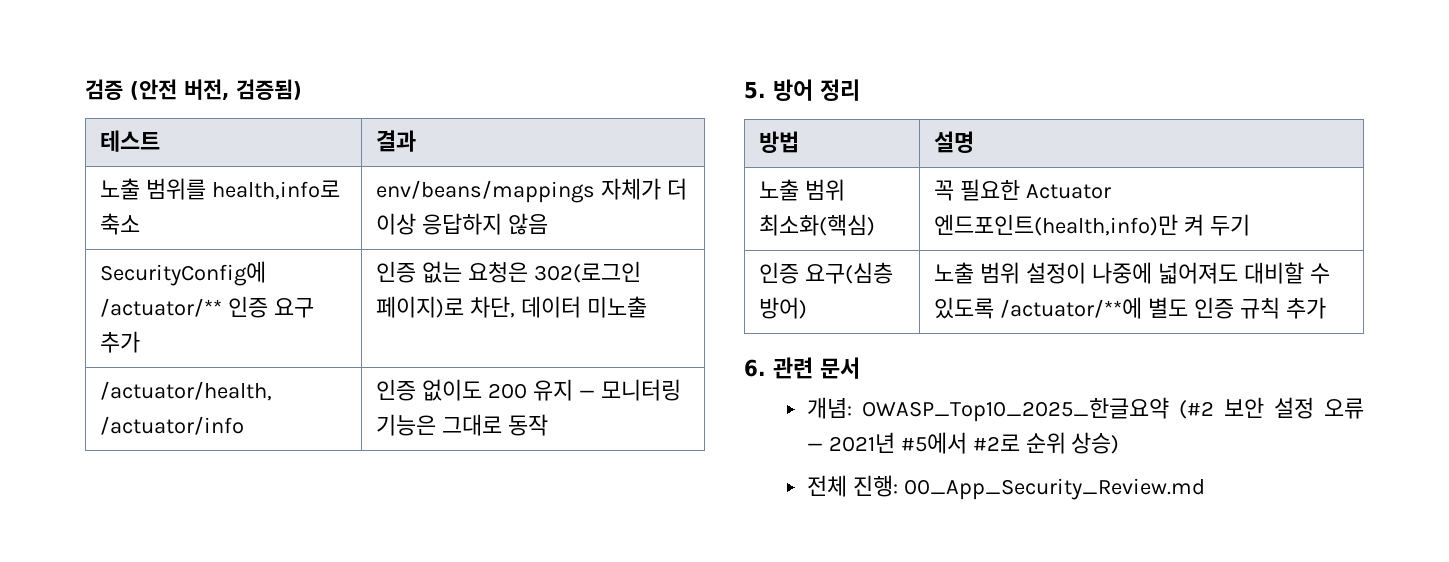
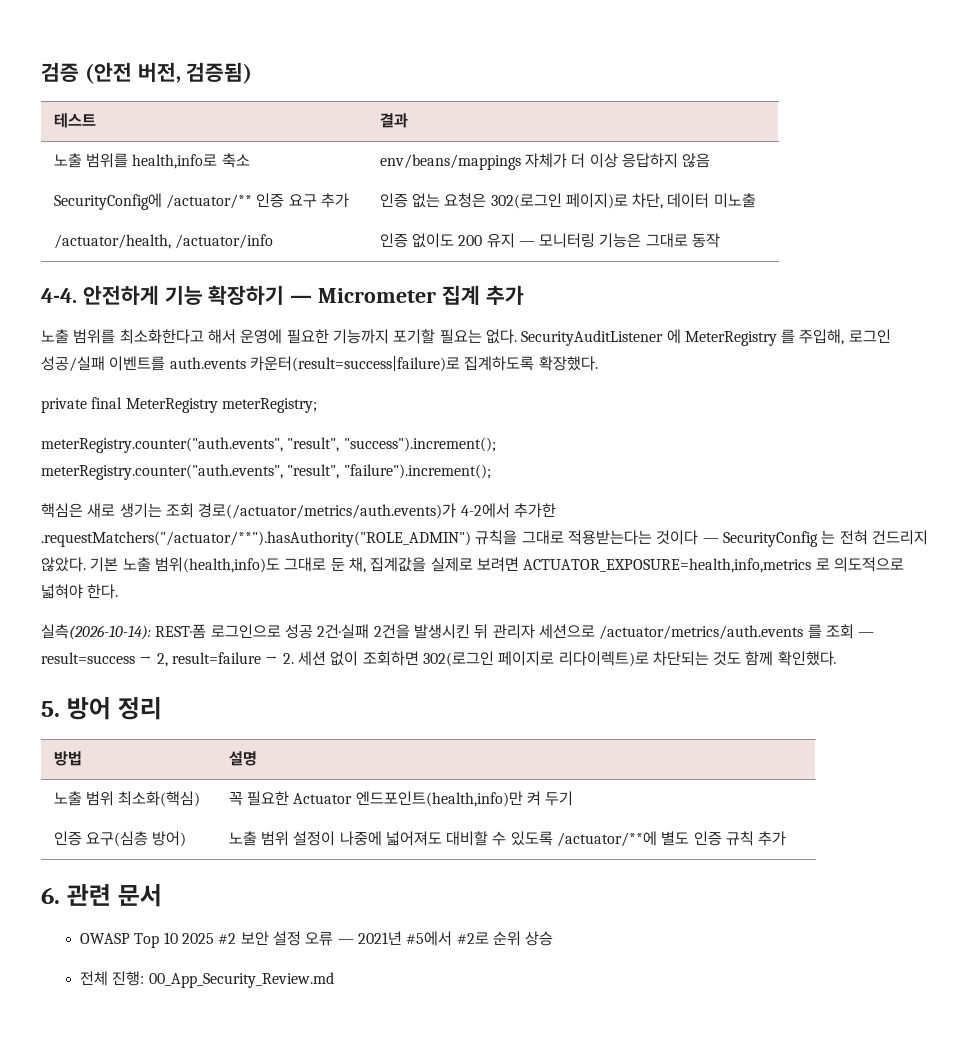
+ 4-4. 안전하게 기능 확장하기 — Micrometer 집계 추가
+ 노출 범위를 최소화한다고 해서 운영에 필요한 기능까지 포기할 필요는 없다. SecurityAuditListener 에 MeterRegistry 를 주입해, 로그인 성공/실패 이벤트를 auth.events 카운터(result=success|failure)로 집계하도록 확장했다.
+ private final MeterRegistry meterRegistry;
+ meterRegistry.counter("auth.events", "result", "success").increment();
+ meterRegistry.counter("auth.events", "result", "failure").increment();
+ 핵심은 새로 생기는 조회 경로(/actuator/metrics/auth.events)가 4-2에서 추가한 .requestMatchers("/actuator/**").hasAuthority("ROLE_ADMIN") 규칙을 그대로 적용받는다는 것이다 — SecurityConfig 는 전혀 건드리지 않았다. 기본 노출 범위(health,info)도 그대로 둔 채, 집계값을 실제로 보려면 ACTUATOR_EXPOSURE=health,info,metrics 로 의도적으로 넓혀야 한다.
+ 실측(2026-10-14): REST·폼 로그인으로 성공 2건·실패 2건을 발생시킨 뒤 관리자 세션으로 /actuator/metrics/auth.events 를 조회 — result=success → 2, result=failure → 2. 세션 없이 조회하면 302(로그인 페이지로 리다이렉트)로 차단되는 것도 함께 확인했다.
- 개념: OWASP_Top10_2025_한글요약 (#2 보안 설정 오류 — 2021년 #5에서 #2로 순위 상승)
+ OWASP Top 10 2025 #2 보안 설정 오류 — 2021년 #5에서 #2로 순위 상승

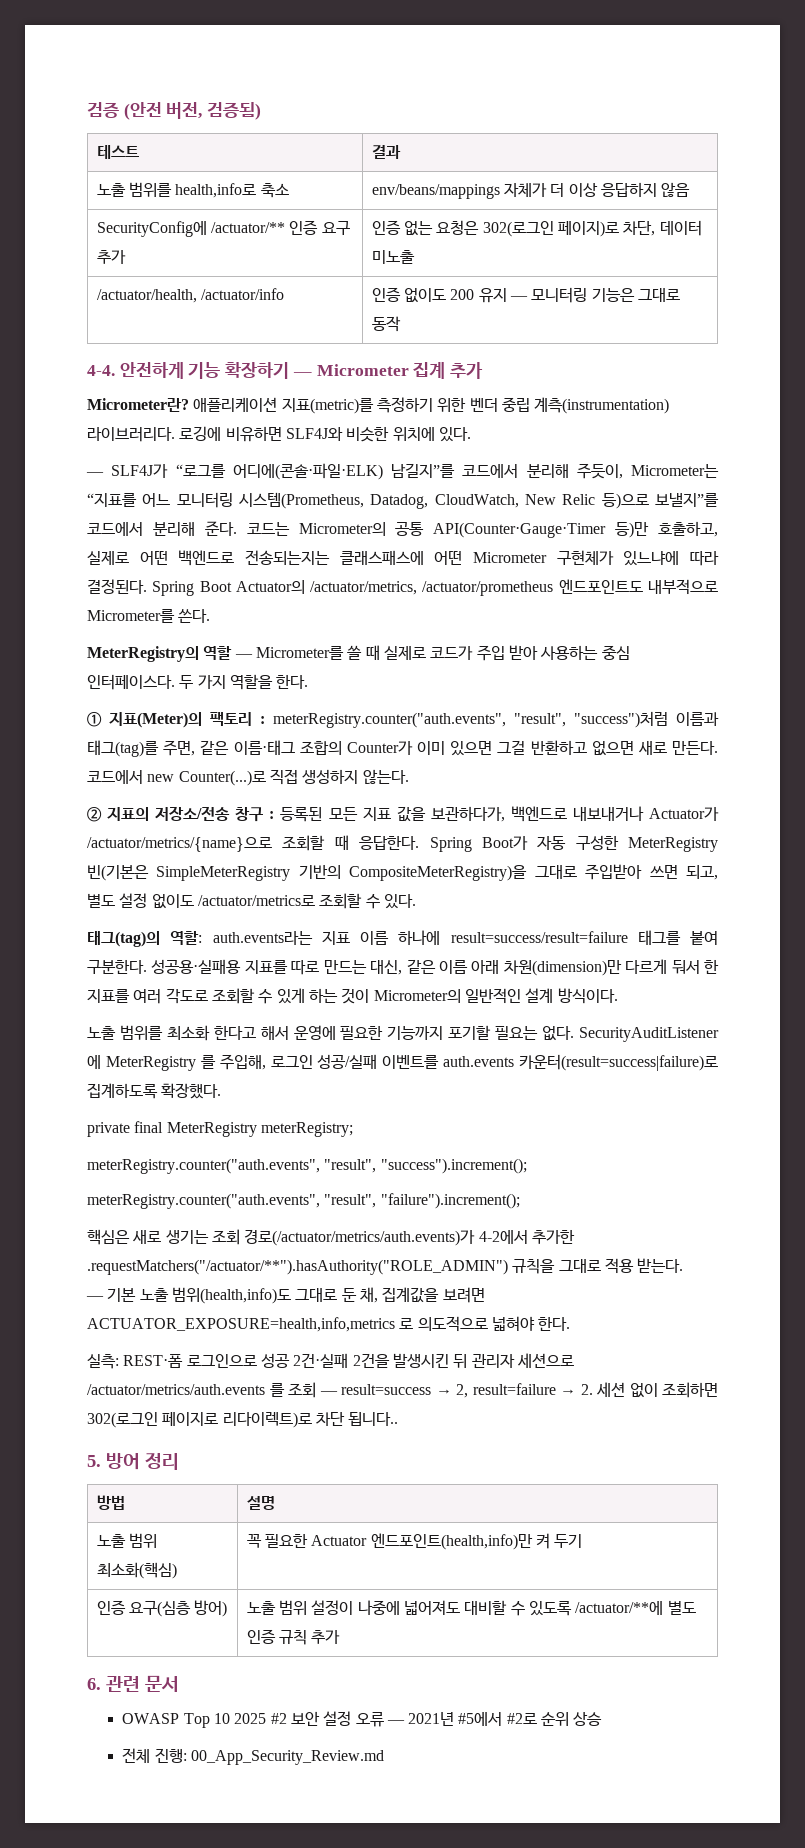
- 노출 범위를 최소화한다고 해서 운영에 필요한 기능까지 포기할 필요는 없다.
+ Micrometer란? 애플리케이션 지표(metric)를 측정하기 위한 벤더 중립 계측(instrumentation) 라이브러리다. 로깅에 비유하면 SLF4J와 비슷한 위치에 있다.
+ — SLF4J가 “로그를 어디에(콘솔·파일·ELK) 남길지”를 코드에서 분리해 주듯이, Micrometer는 “지표를 어느 모니터링 시스템(Prometheus, Datadog, CloudWatch, New Relic 등)으로 보낼지”를 코드에서 분리해 준다. 코드는 Micrometer의 공통 API(Counter·Gauge·Timer 등)만 호출하고, 실제로 어떤 백엔드로 전송되는지는 클래스패스에 어떤 Micrometer 구현체가 있느냐에 따라 결정된다. Spring Boot Actuator의 /actuator/metrics, /actuator/prometheus 엔드포인트도 내부적으로 Micrometer를 쓴다.
+ MeterRegistry의 역할 — Micrometer를 쓸 때 실제로 코드가 주입 받아 사용하는 중심 인터페이스다. 두 가지 역할을 한다.
+ ① 지표(Meter)의 팩토리 : meterRegistry.counter("auth.events", "result", "success")처럼 이름과 태그(tag)를 주면, 같은 이름·태그 조합의 Counter가 이미 있으면 그걸 반환하고 없으면 새로 만든다. 코드에서 new Counter(...)로 직접 생성하지 않는다.
+ ② 지표의 저장소/전송 창구 : 등록된 모든 지표 값을 보관하다가, 백엔드로 내보내거나 Actuator가 /actuator/metrics/{name}으로 조회할 때 응답한다. Spring Boot가 자동 구성한 MeterRegistry 빈(기본은 SimpleMeterRegistry 기반의 CompositeMeterRegistry)을 그대로 주입받아 쓰면 되고, 별도 설정 없이도 /actuator/metrics로 조회할 수 있다.
+ 태그(tag)의 역할: auth.events라는 지표 이름 하나에 result=success/result=failure 태그를 붙여 구분한다. 성공용·실패용 지표를 따로 만드는 대신, 같은 이름 아래 차원(dimension)만 다르게 둬서 한 지표를 여러 각도로 조회할 수 있게 하는 것이 Micrometer의 일반적인 설계 방식이다.
+ 노출 범위를 최소화 한다고 해서 운영에 필요한 기능까지 포기할 필요는 없다.
- 핵심은 새로 생기는 조회 경로(/actuator/metrics/auth.events)가 4-2에서 추가한 .requestMatchers("/actuator/**").hasAuthority("ROLE_ADMIN") 규칙을 그대로 적용받는다는 것이다 — SecurityConfig 는 전혀 건드리지 않았다. 기본 노출 범위(health,info)도 그대로 둔 채, 집계값을 실제로 보려면 ACTUATOR_EXPOSURE=health,info,metrics 로 의도적으로 넓혀야 한다.
+ 핵심은 새로 생기는 조회 경로(/actuator/metrics/auth.events)가 4-2에서 추가한 .requestMatchers("/actuator/**").hasAuthority("ROLE_ADMIN") 규칙을 그대로 적용 받는다.
+ — 기본 노출 범위(health,info)도 그대로 둔 채, 집계값을 보려면 ACTUATOR_EXPOSURE=health,info,metrics 로 의도적으로 넓혀야 한다.
- 실측(2026-10-14): REST·폼 로그인으로 성공 2건·실패 2건을 발생시킨 뒤 관리자 세션으로 /actuator/metrics/auth.events 를 조회 — result=success → 2, result=failure → 2. 세션 없이 조회하면 302(로그인 페이지로 리다이렉트)로 차단되는 것도 함께 확인했다.
+ 실측: REST·폼 로그인으로 성공 2건·실패 2건을 발생시킨 뒤 관리자 세션으로 /actuator/metrics/auth.events 를 조회 — result=success → 2, result=failure → 2. 세션 없이 조회하면 302(로그인 페이지로 리다이렉트)로 차단 됩니다..

